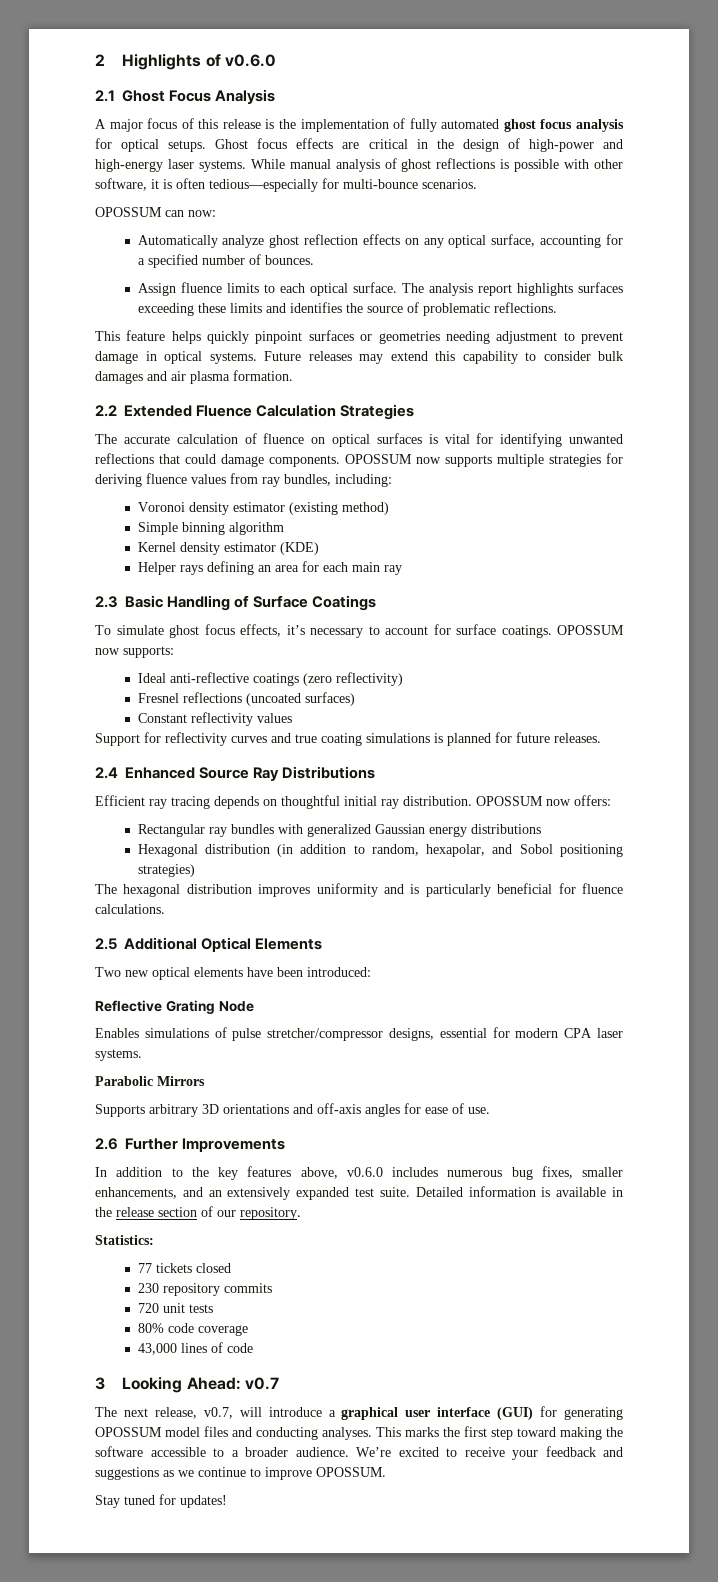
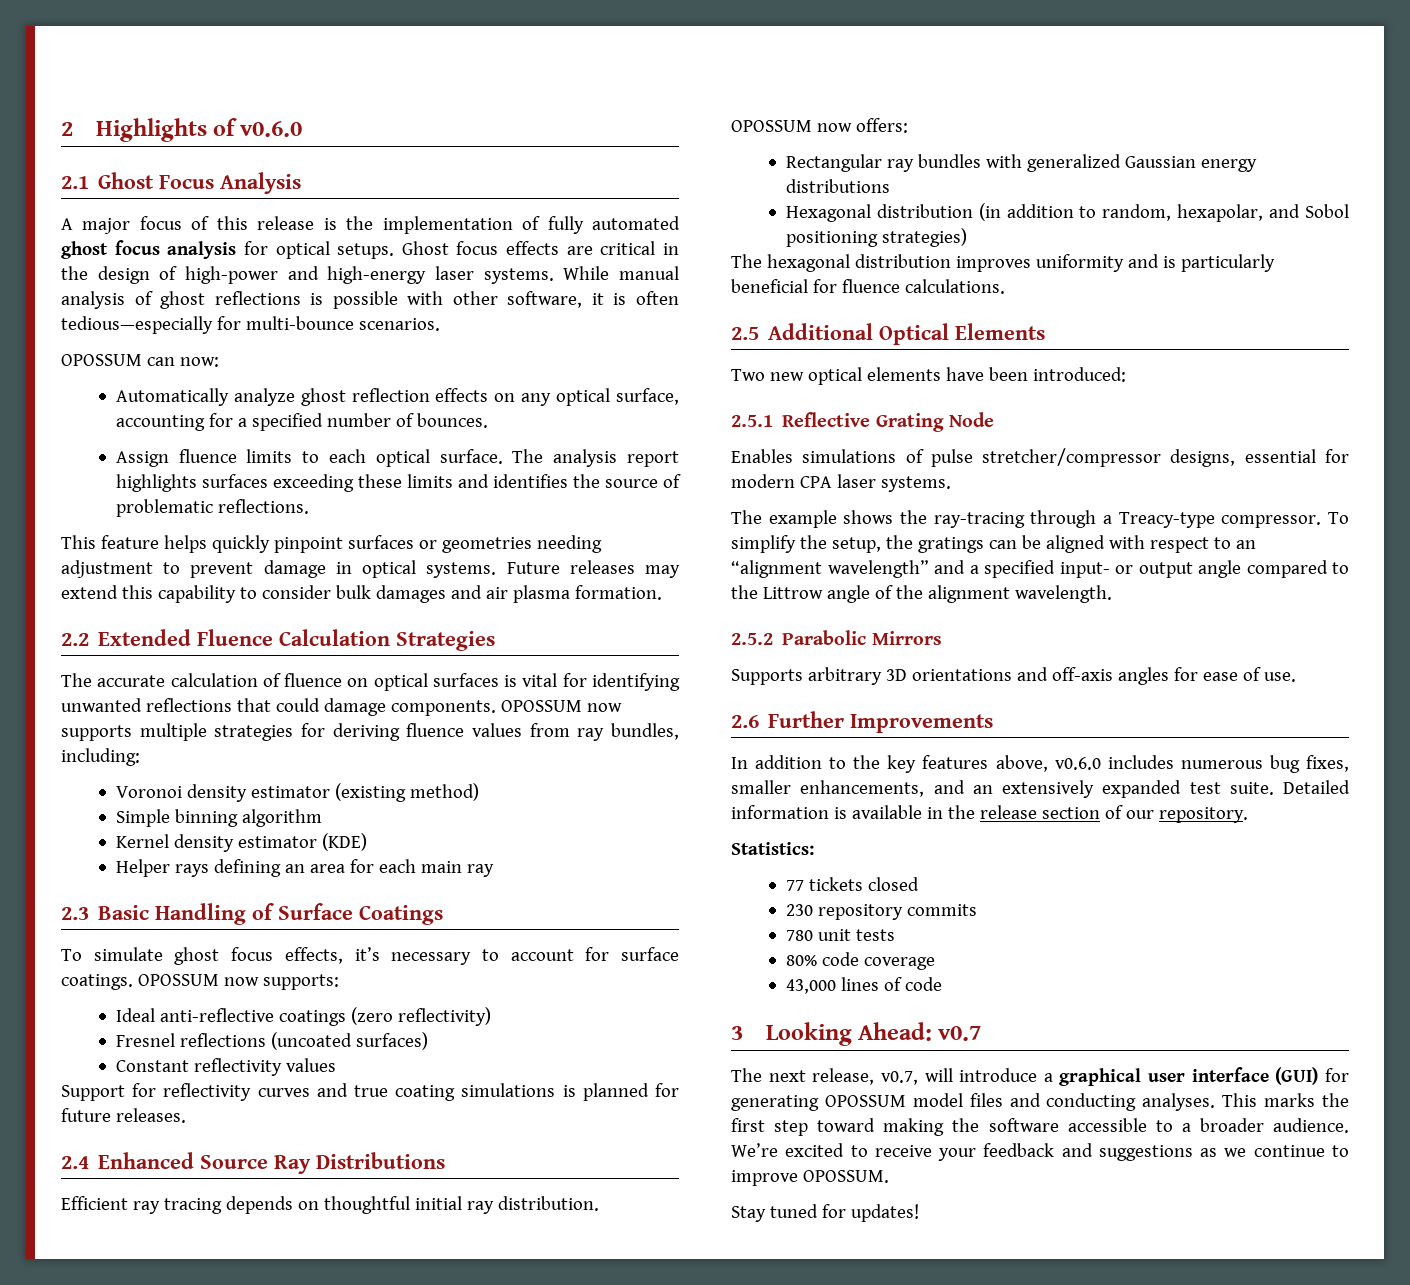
- Reflective Grating Node
+ 2.5.1 Reflective Grating Node
- Parabolic Mirrors
+ The example shows the ray-tracing through a Treacy-type compressor. To simplify the setup, the gratings can be aligned with respect to an “alignment wavelength” and a specified input- or output angle compared to the Littrow angle of the alignment wavelength.
+ 2.5.2 Parabolic Mirrors
- 720 unit tests
+ 780 unit tests

